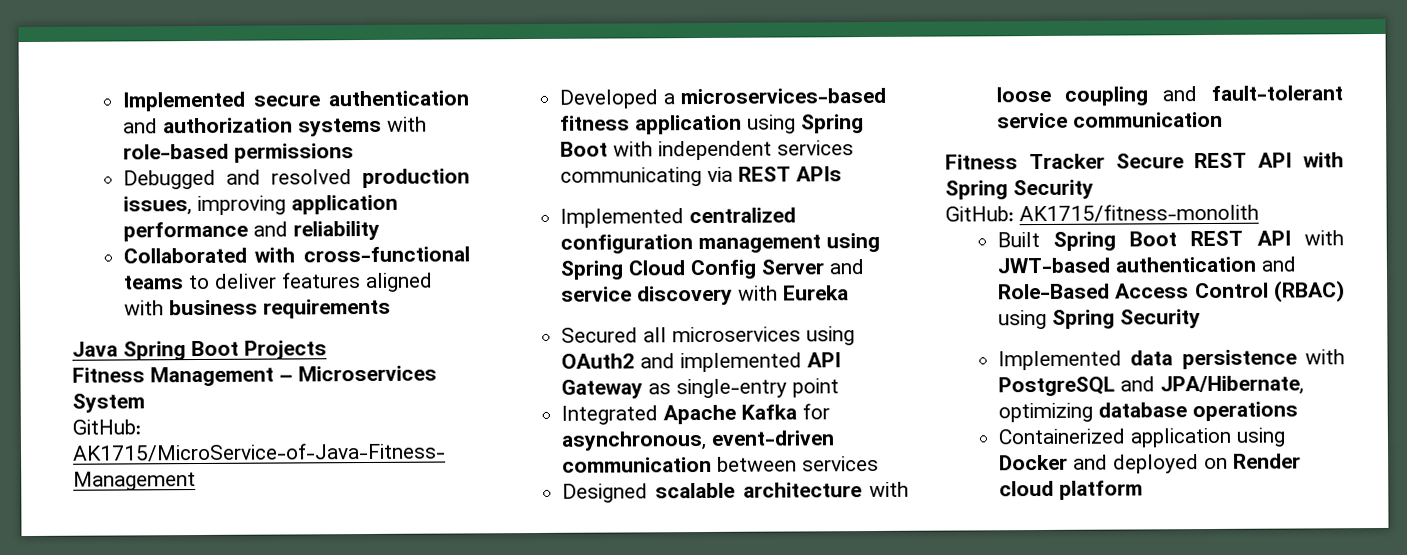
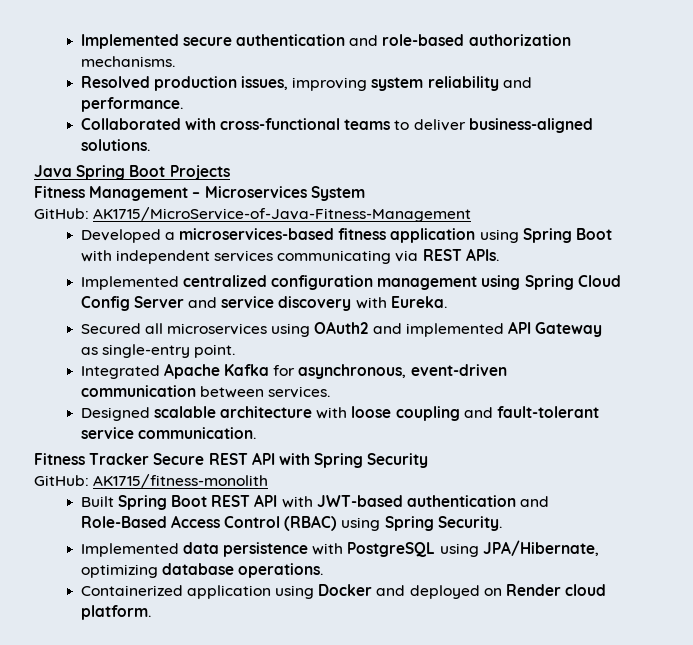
- Implemented secure authentication and authorization systems with role-based permissions
- Debugged and resolved production issues, improving application performance and reliability
+ Implemented secure authentication and role-based authorization mechanisms.
+ Resolved production issues, improving system reliability and performance.
- Collaborated with cross-functional teams to deliver features aligned with business requirements
+ Collaborated with cross-functional teams to deliver business-aligned solutions.
- Developed a microservices-based fitness application using Spring Boot with independent services communicating via REST APIs
+ Developed a microservices-based fitness application using Spring Boot with independent services communicating via REST APIs.
- Implemented centralized configuration management using Spring Cloud Config Server and service discovery with Eureka
+ Implemented centralized configuration management using Spring Cloud Config Server and service discovery with Eureka.
- Secured all microservices using OAuth2 and implemented API Gateway as single-entry point
+ Secured all microservices using OAuth2 and implemented API Gateway as single-entry point.
- Integrated Apache Kafka for asynchronous, event-driven communication between services
+ Integrated Apache Kafka for asynchronous, event-driven communication between services.
- Designed scalable architecture with loose coupling and fault-tolerant service communication
+ Designed scalable architecture with loose coupling and fault-tolerant service communication.
- Built Spring Boot REST API with JWT-based authentication and Role-Based Access Control (RBAC) using Spring Security
+ Built Spring Boot REST API with JWT-based authentication and Role-Based Access Control (RBAC) using Spring Security.
- Implemented data persistence with PostgreSQL and JPA/Hibernate, optimizing database operations
+ Implemented data persistence with PostgreSQL using JPA/Hibernate, optimizing database operations.
- Containerized application using Docker and deployed on Render cloud platform
+ Containerized application using Docker and deployed on Render cloud platform.

